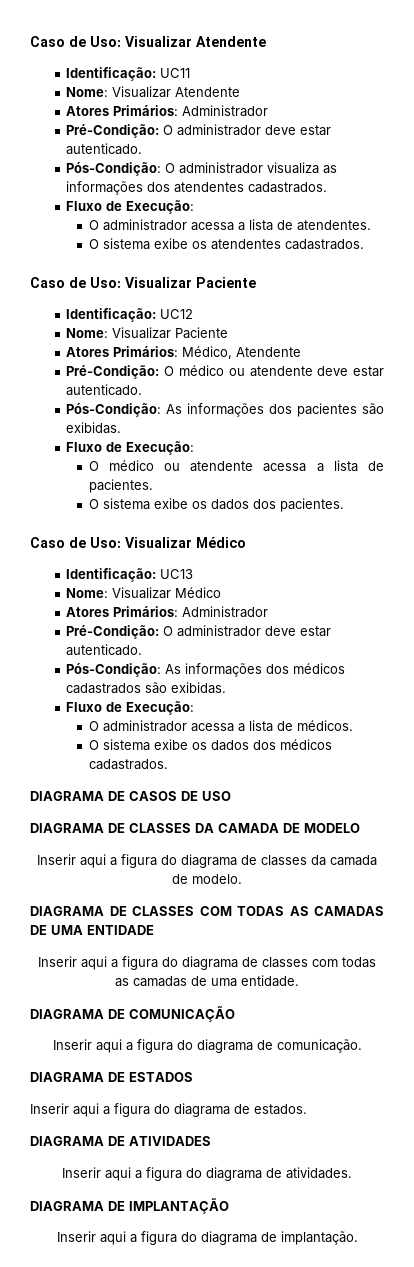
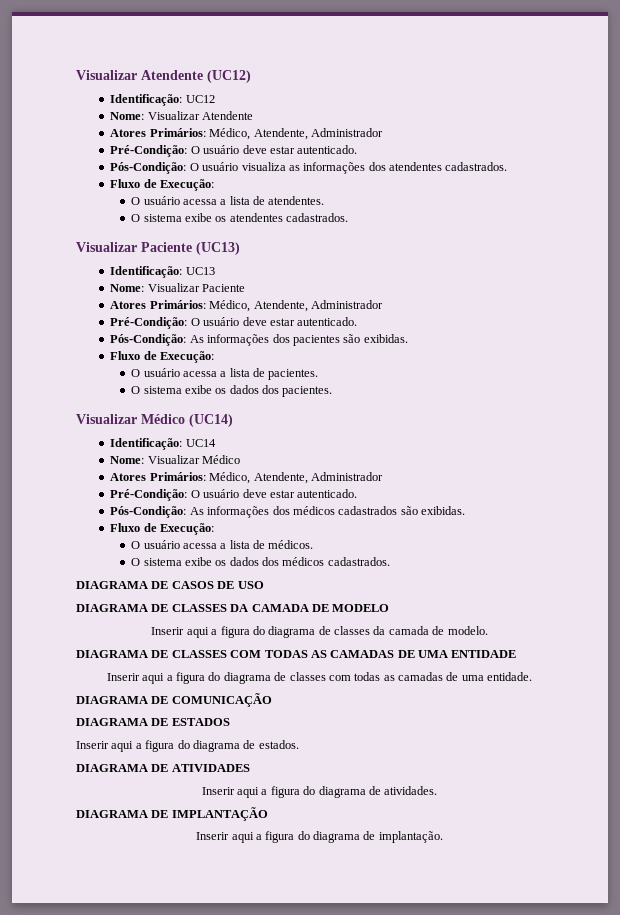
- Caso de Uso: Visualizar Atendente
- Identificação: UC11
+ Visualizar Atendente (UC12)
+ Identificação: UC12
  Nome: Visualizar Atendente
- Atores Primários: Administrador
- Pré-Condição: O administrador deve estar autenticado.
+ Atores Primários: Médico, Atendente, Administrador
+ Pré-Condição: O usuário deve estar autenticado.
- Pós-Condição: O administrador visualiza as informações dos atendentes cadastrados.
+ Pós-Condição: O usuário visualiza as informações dos atendentes cadastrados.
- O administrador acessa a lista de atendentes.
+ O usuário acessa a lista de atendentes.
- Caso de Uso: Visualizar Paciente
- Identificação: UC12
+ Visualizar Paciente (UC13)
+ Identificação: UC13
  Nome: Visualizar Paciente
- Atores Primários: Médico, Atendente
- Pré-Condição: O médico ou atendente deve estar autenticado.
+ Atores Primários: Médico, Atendente, Administrador
+ Pré-Condição: O usuário deve estar autenticado.
- O médico ou atendente acessa a lista de pacientes.
+ O usuário acessa a lista de pacientes.
- Caso de Uso: Visualizar Médico
- Identificação: UC13
+ Visualizar Médico (UC14)
+ Identificação: UC14
  Nome: Visualizar Médico
- Atores Primários: Administrador
- Pré-Condição: O administrador deve estar autenticado.
+ Atores Primários: Médico, Atendente, Administrador
+ Pré-Condição: O usuário deve estar autenticado.
- O administrador acessa a lista de médicos.
+ O usuário acessa a lista de médicos.
- Inserir aqui a figura do diagrama de comunicação.

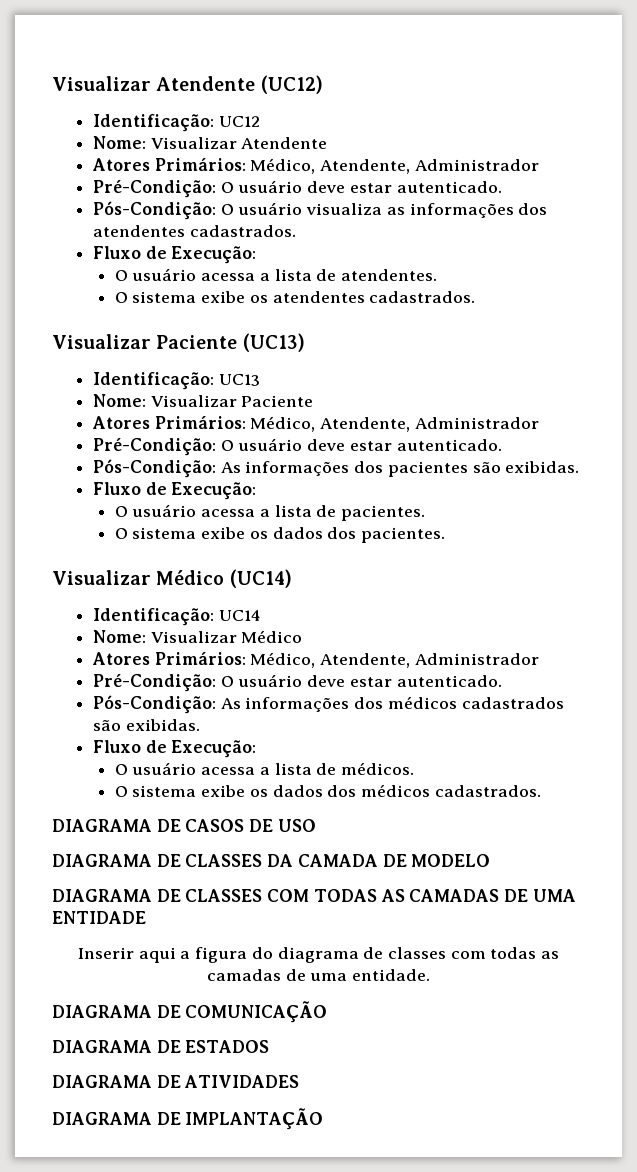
- Inserir aqui a figura do diagrama de classes da camada de modelo.
- Inserir aqui a figura do diagrama de estados.
  DIAGRAMA DE ATIVIDADES
- Inserir aqui a figura do diagrama de atividades.
  DIAGRAMA DE IMPLANTAÇÃO
- Inserir aqui a figura do diagrama de implantação.

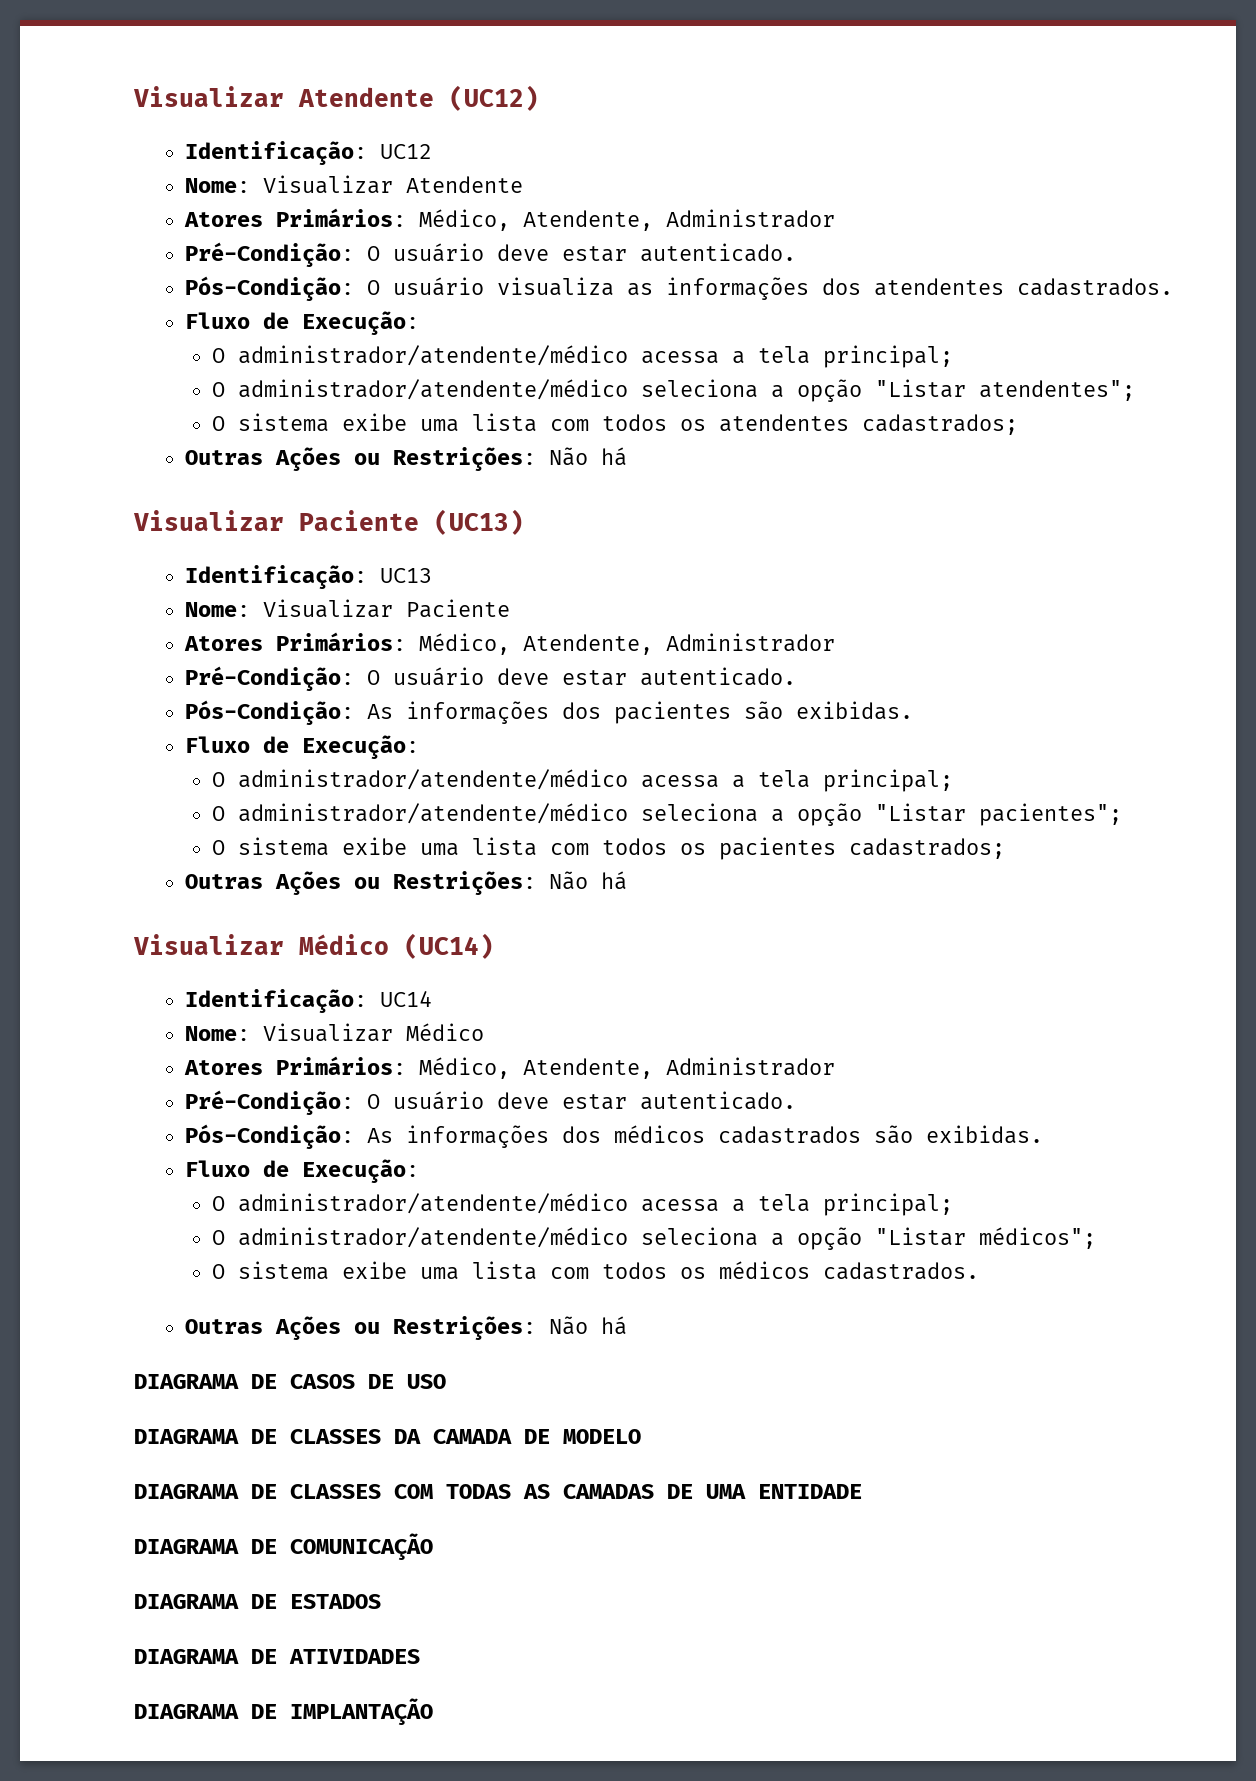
  Pós-Condição: O usuário visualiza as informações dos atendentes cadastrados.
  Fluxo de Execução:
- O usuário acessa a lista de atendentes.
- O sistema exibe os atendentes cadastrados.
+ O administrador/atendente/médico acessa a tela principal;
+ O administrador/atendente/médico seleciona a opção "Listar atendentes";
+ O sistema exibe uma lista com todos os atendentes cadastrados;
+ Outras Ações ou Restrições: Não há
  Pós-Condição: As informações dos pacientes são exibidas.
  Fluxo de Execução:
- O usuário acessa a lista de pacientes.
- O sistema exibe os dados dos pacientes.
+ O administrador/atendente/médico acessa a tela principal;
+ O administrador/atendente/médico seleciona a opção "Listar pacientes";
+ O sistema exibe uma lista com todos os pacientes cadastrados;
+ Outras Ações ou Restrições: Não há
  Pós-Condição: As informações dos médicos cadastrados são exibidas.
  Fluxo de Execução:
- O usuário acessa a lista de médicos.
- O sistema exibe os dados dos médicos cadastrados.
+ O administrador/atendente/médico acessa a tela principal;
+ O administrador/atendente/médico seleciona a opção "Listar médicos";
+ O sistema exibe uma lista com todos os médicos cadastrados.
+ Outras Ações ou Restrições: Não há
- Inserir aqui a figura do diagrama de classes com todas as camadas de uma entidade.

